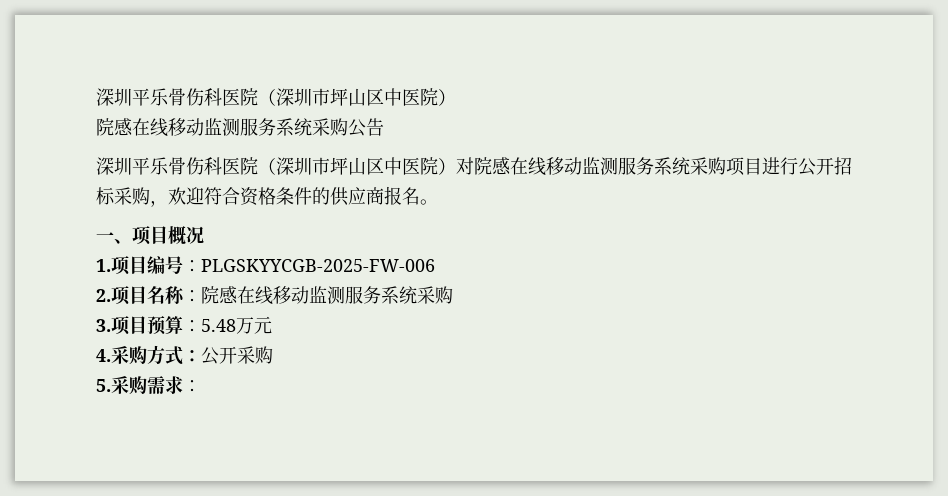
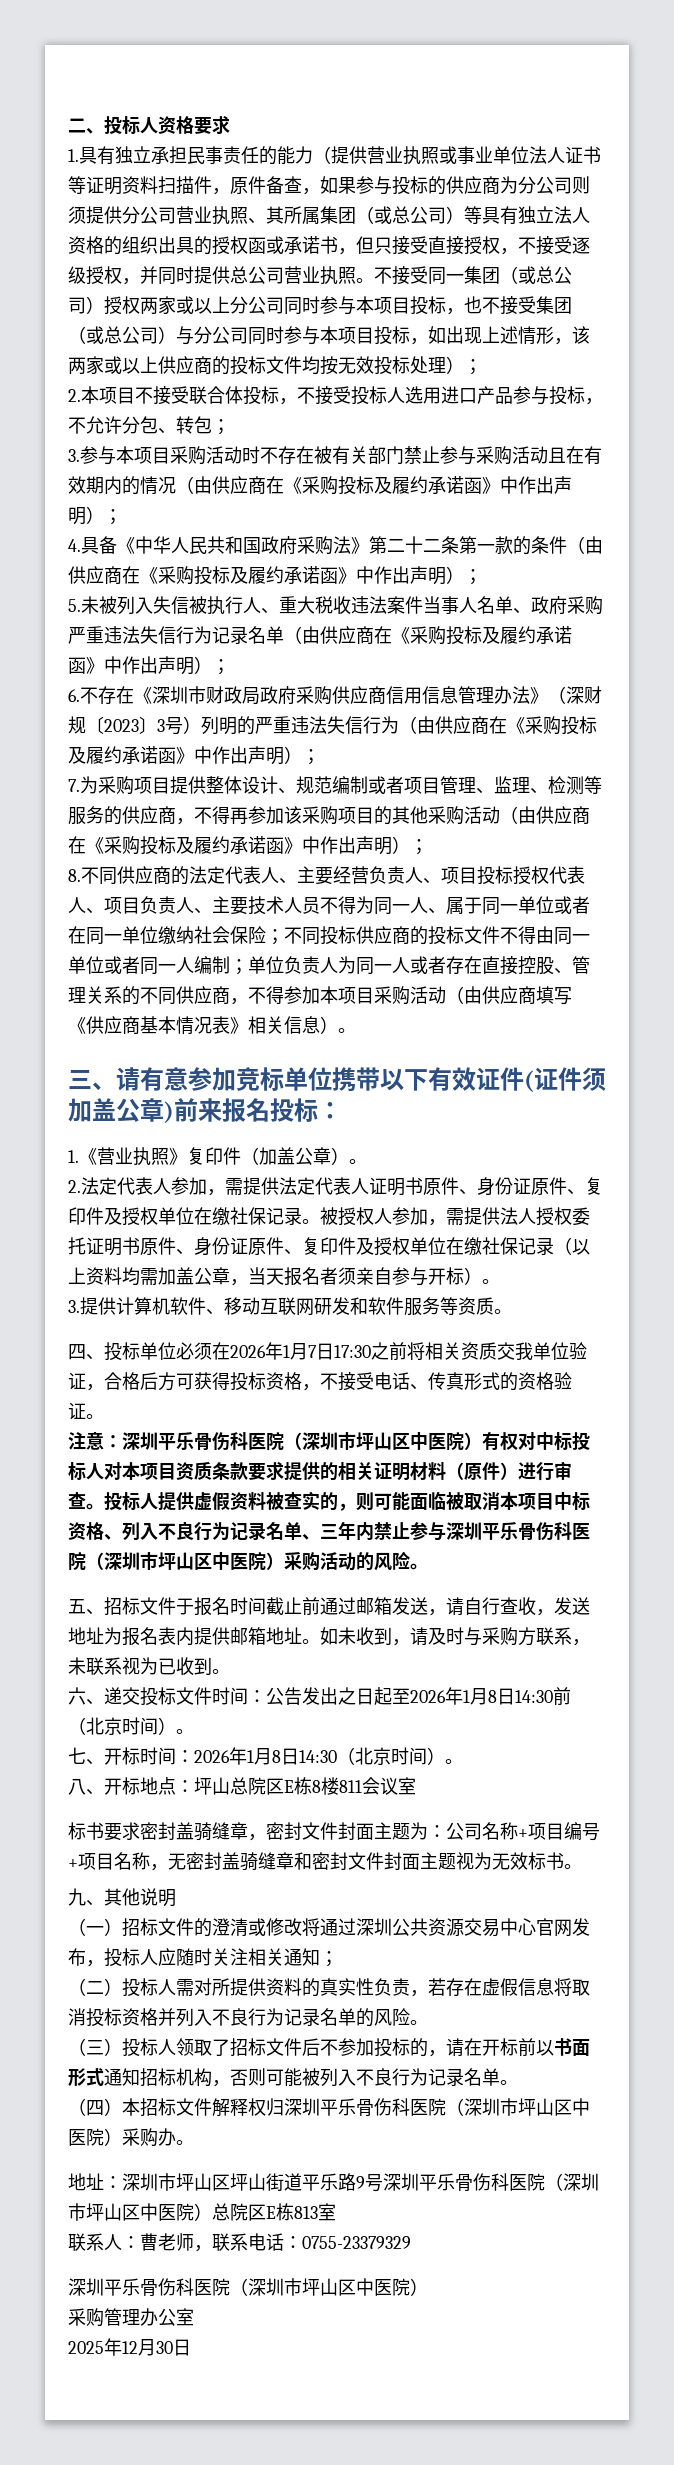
+ 二、投标人资格要求
+ 1.具有独立承担民事责任的能力（提供营业执照或事业单位法人证书等证明资料扫描件，原件备查，如果参与投标的供应商为分公司则须提供分公司营业执照、其所属集团（或总公司）等具有独立法人资格的组织出具的授权函或承诺书，但只接受直接授权，不接受逐级授权，并同时提供总公司营业执照。不接受同一集团（或总公司）授权两家或以上分公司同时参与本项目投标，也不接受集团（或总公司）与分公司同时参与本项目投标，如出现上述情形，该两家或以上供应商的投标文件均按无效投标处理）；
+ 2.本项目不接受联合体投标，不接受投标人选用进口产品参与投标，不允许分包、转包；
+ 3.参与本项目采购活动时不存在被有关部门禁止参与采购活动且在有效期内的情况（由供应商在《采购投标及履约承诺函》中作出声明）；
+ 4.具备《中华人民共和国政府采购法》第二十二条第一款的条件（由供应商在《采购投标及履约承诺函》中作出声明）；
+ 5.未被列入失信被执行人、重大税收违法案件当事人名单、政府采购严重违法失信行为记录名单（由供应商在《采购投标及履约承诺函》中作出声明）；
+ 6.不存在《深圳市财政局政府采购供应商信用信息管理办法》（深财规〔2023〕3号）列明的严重违法失信行为（由供应商在《采购投标及履约承诺函》中作出声明）；
+ 7.为采购项目提供整体设计、规范编制或者项目管理、监理、检测等服务的供应商，不得再参加该采购项目的其他采购活动（由供应商在《采购投标及履约承诺函》中作出声明）；
+ 8.不同供应商的法定代表人、主要经营负责人、项目投标授权代表人、项目负责人、主要技术人员不得为同一人、属于同一单位或者在同一单位缴纳社会保险；不同投标供应商的投标文件不得由同一单位或者同一人编制；单位负责人为同一人或者存在直接控股、管理关系的不同供应商，不得参加本项目采购活动（由供应商填写《供应商基本情况表》相关信息）。
+ 三、请有意参加竞标单位携带以下有效证件(证件须加盖公章)前来报名投标：
+ 1.《营业执照》复印件（加盖公章）。
+ 2.法定代表人参加，需提供法定代表人证明书原件、身份证原件、复印件及授权单位在缴社保记录。被授权人参加，需提供法人授权委托证明书原件、身份证原件、复印件及授权单位在缴社保记录（以上资料均需加盖公章，当天报名者须亲自参与开标）。
+ 3.提供计算机软件、移动互联网研发和软件服务等资质。
+ 四、投标单位必须在2026年1月7日17:30之前将相关资质交我单位验证，合格后方可获得投标资格，不接受电话、传真形式的资格验证。
+ 注意：深圳平乐骨伤科医院（深圳市坪山区中医院）有权对中标投标人对本项目资质条款要求提供的相关证明材料（原件）进行审查。投标人提供虚假资料被查实的，则可能面临被取消本项目中标资格、列入不良行为记录名单、三年内禁止参与深圳平乐骨伤科医院（深圳市坪山区中医院）采购活动的风险。
+ 五、招标文件于报名时间截止前通过邮箱发送，请自行查收，发送地址为报名表内提供邮箱地址。如未收到，请及时与采购方联系，未联系视为已收到。
+ 六、递交投标文件时间：公告发出之日起至2026年1月8日14:30前（北京时间）。
+ 七、开标时间：2026年1月8日14:30（北京时间）。
+ 八、开标地点：坪山总院区E栋8楼811会议室
+ 标书要求密封盖骑缝章，密封文件封面主题为：公司名称+项目编号+项目名称，无密封盖骑缝章和密封文件封面主题视为无效标书。
+ 九、其他说明
+ （一）招标文件的澄清或修改将通过深圳公共资源交易中心官网发布，投标人应随时关注相关通知；
+ （二）投标人需对所提供资料的真实性负责，若存在虚假信息将取消投标资格并列入不良行为记录名单的风险。
+ （三）投标人领取了招标文件后不参加投标的，请在开标前以书面形式通知招标机构，否则可能被列入不良行为记录名单。
+ （四）本招标文件解释权归深圳平乐骨伤科医院（深圳市坪山区中医院）采购办。
+ 地址：深圳市坪山区坪山街道平乐路9号深圳平乐骨伤科医院（深圳市坪山区中医院）总院区E栋813室
+ 联系人：曹老师，联系电话：0755-23379329
- 院感在线移动监测服务系统采购公告
- 深圳平乐骨伤科医院（深圳市坪山区中医院）对院感在线移动监测服务系统采购项目进行公开招标采购，欢迎符合资格条件的供应商报名。
- 一、项目概况
- 1.项目编号：PLGSKYYCGB-2025-FW-006
- 2.项目名称：院感在线移动监测服务系统采购
- 3.项目预算：5.48万元
- 4.采购方式：公开采购
- 5.采购需求：
+ 采购管理办公室
+ 2025年12月30日

